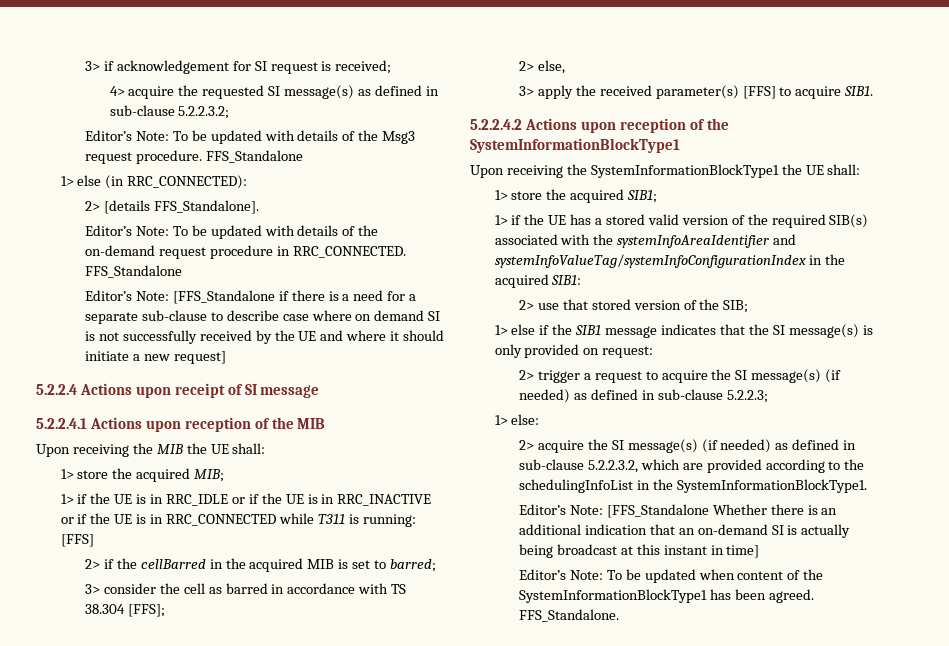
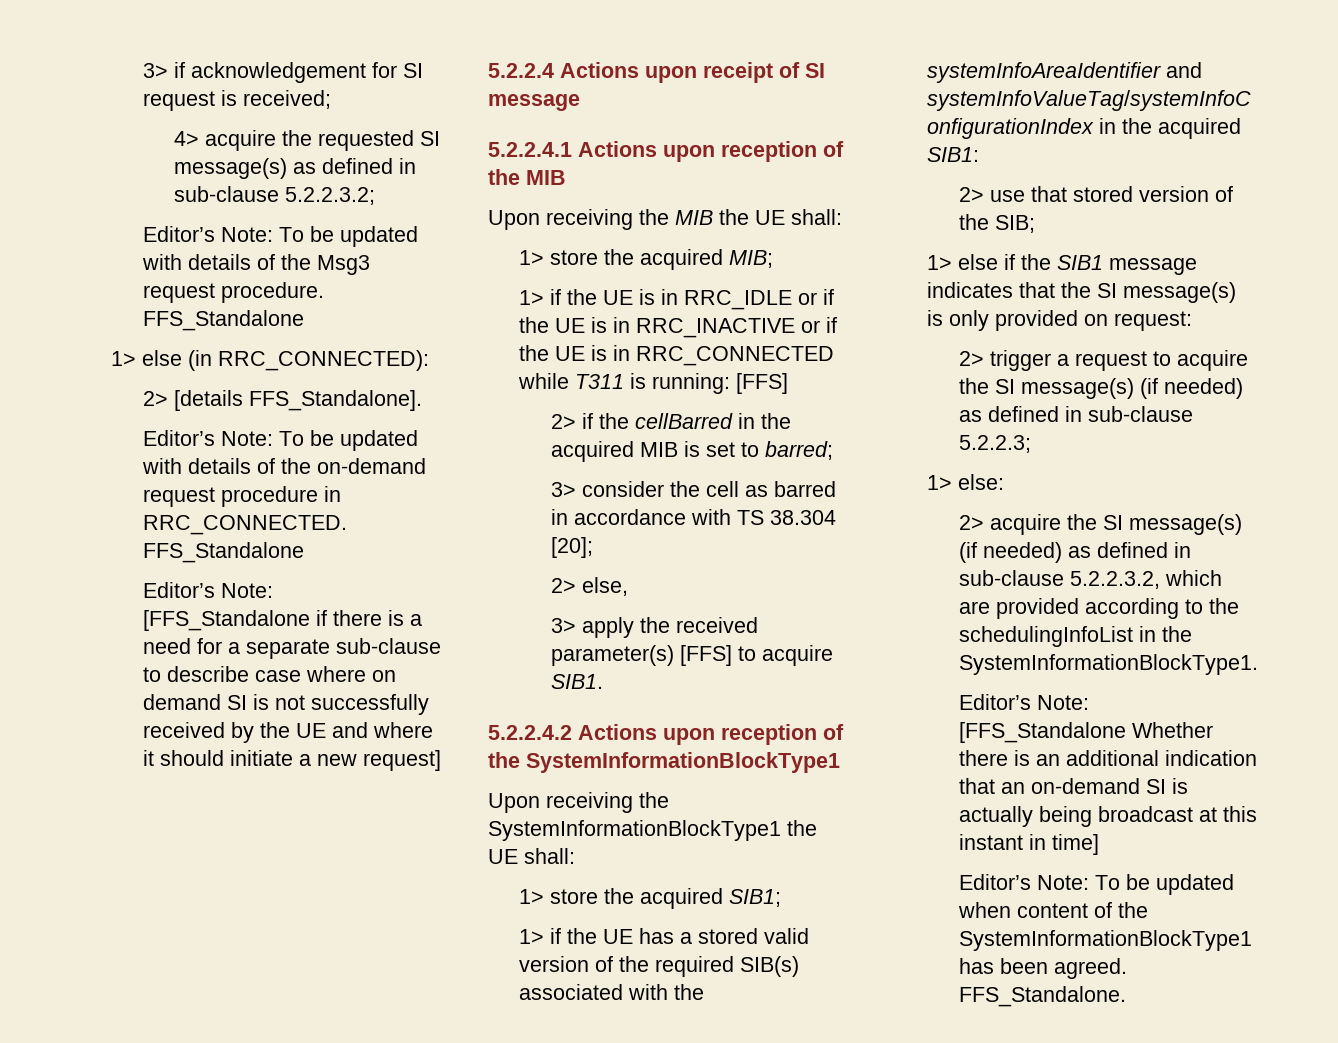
- 3> consider the cell as barred in accordance with TS 38.304 [FFS];
+ 3> consider the cell as barred in accordance with TS 38.304 [20];

